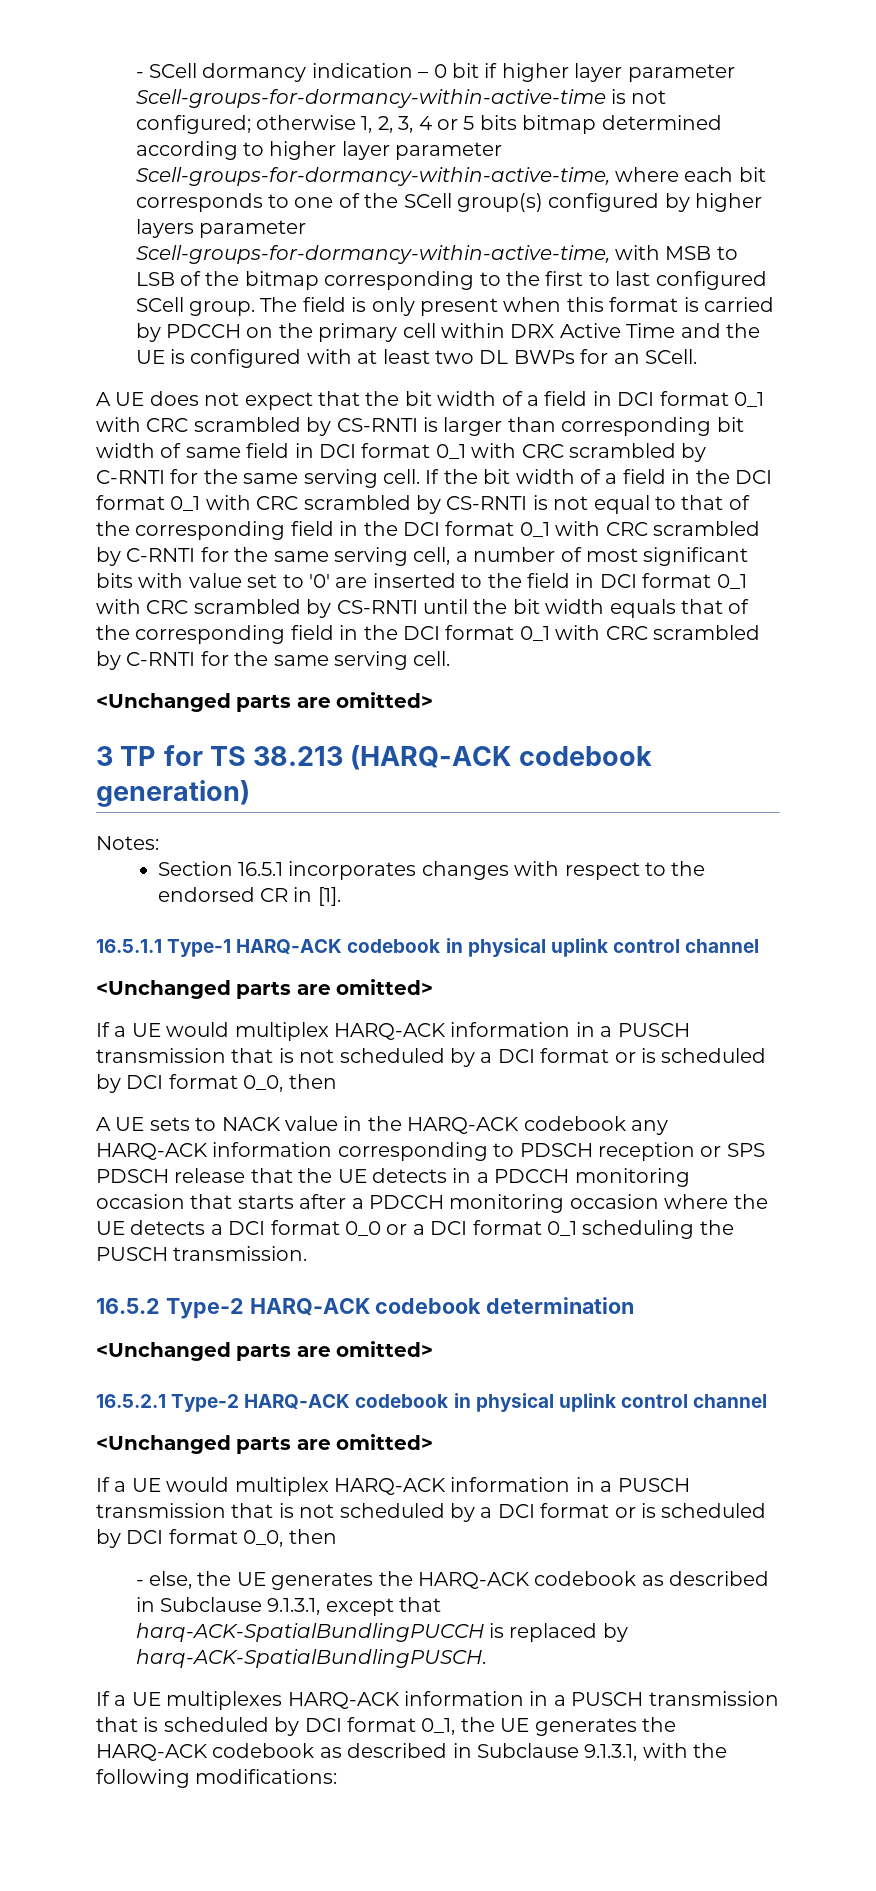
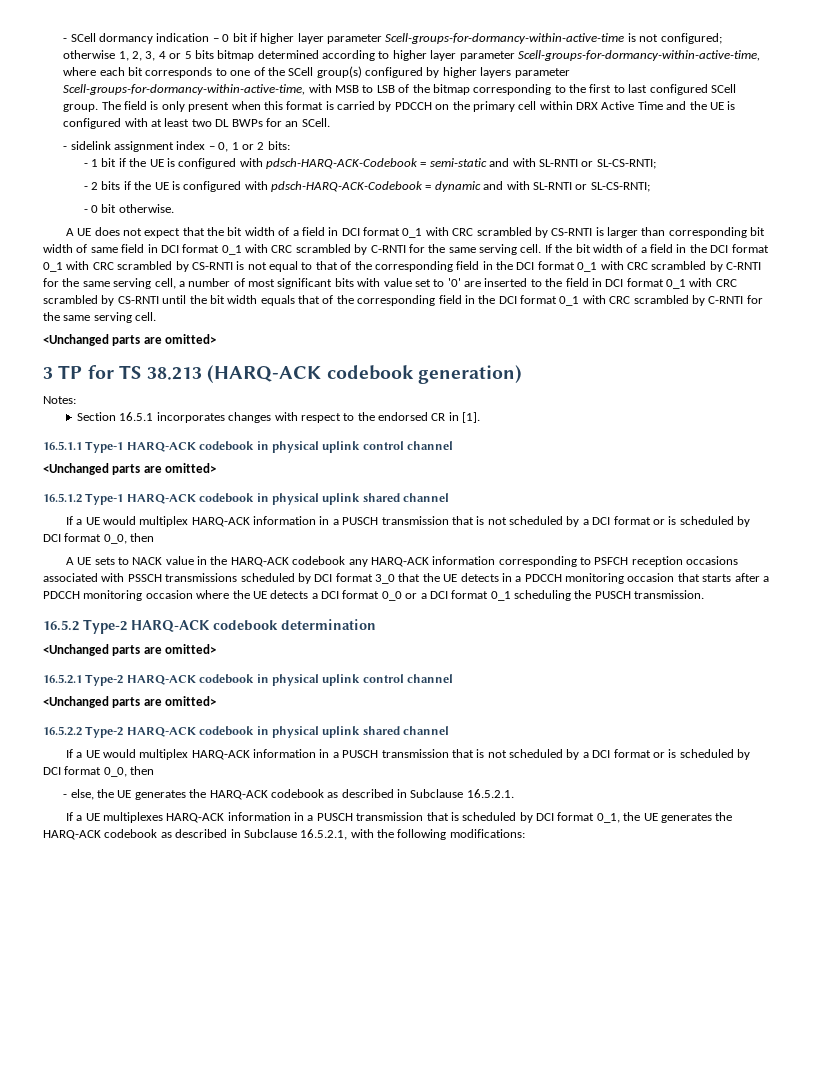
+ - sidelink assignment index – 0, 1 or 2 bits:
+ - 1 bit if the UE is configured with pdsch-HARQ-ACK-Codebook = semi-static and with SL-RNTI or SL-CS-RNTI;
+ - 2 bits if the UE is configured with pdsch-HARQ-ACK-Codebook = dynamic and with SL-RNTI or SL-CS-RNTI;
+ - 0 bit otherwise.
+ 16.5.1.2 Type-1 HARQ-ACK codebook in physical uplink shared channel
- A UE sets to NACK value in the HARQ-ACK codebook any HARQ-ACK information corresponding to PDSCH reception or SPS PDSCH release that the UE detects in a PDCCH monitoring occasion that starts after a PDCCH monitoring occasion where the UE detects a DCI format 0_0 or a DCI format 0_1 scheduling the PUSCH transmission.
+ A UE sets to NACK value in the HARQ-ACK codebook any HARQ-ACK information corresponding to PSFCH reception occasions associated with PSSCH transmissions scheduled by DCI format 3_0 that the UE detects in a PDCCH monitoring occasion that starts after a PDCCH monitoring occasion where the UE detects a DCI format 0_0 or a DCI format 0_1 scheduling the PUSCH transmission.
+ 16.5.2.2 Type-2 HARQ-ACK codebook in physical uplink shared channel
- - else, the UE generates the HARQ-ACK codebook as described in Subclause 9.1.3.1, except that harq-ACK-SpatialBundlingPUCCH is replaced by harq-ACK-SpatialBundlingPUSCH.
+ - else, the UE generates the HARQ-ACK codebook as described in Subclause 16.5.2.1.
- If a UE multiplexes HARQ-ACK information in a PUSCH transmission that is scheduled by DCI format 0_1, the UE generates the HARQ-ACK codebook as described in Subclause 9.1.3.1, with the following modifications:
+ If a UE multiplexes HARQ-ACK information in a PUSCH transmission that is scheduled by DCI format 0_1, the UE generates the HARQ-ACK codebook as described in Subclause 16.5.2.1, with the following modifications:

